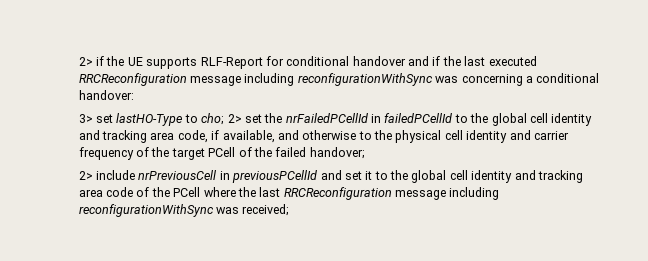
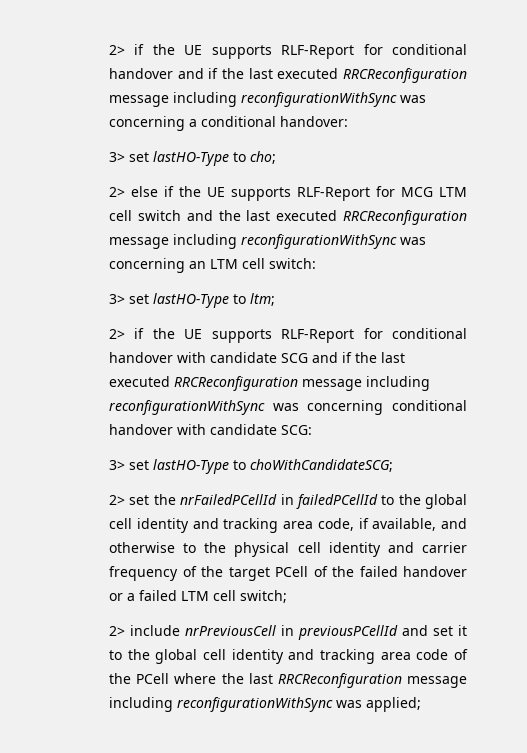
- 3> set lastHO-Type to cho; 2> set the nrFailedPCellId in failedPCellId to the global cell identity and tracking area code, if available, and otherwise to the physical cell identity and carrier frequency of the target PCell of the failed handover;
+ 3> set lastHO-Type to cho;
+ 2> else if the UE supports RLF-Report for MCG LTM cell switch and the last executed RRCReconfiguration message including reconfigurationWithSync was concerning an LTM cell switch:
+ 3> set lastHO-Type to ltm;
+ 2> if the UE supports RLF-Report for conditional handover with candidate SCG and if the last executed RRCReconfiguration message including reconfigurationWithSync was concerning conditional handover with candidate SCG:
+ 3> set lastHO-Type to choWithCandidateSCG;
+ 2> set the nrFailedPCellId in failedPCellId to the global cell identity and tracking area code, if available, and otherwise to the physical cell identity and carrier frequency of the target PCell of the failed handover or a failed LTM cell switch;
- 2> include nrPreviousCell in previousPCellId and set it to the global cell identity and tracking area code of the PCell where the last RRCReconfiguration message including reconfigurationWithSync was received;
+ 2> include nrPreviousCell in previousPCellId and set it to the global cell identity and tracking area code of the PCell where the last RRCReconfiguration message including reconfigurationWithSync was applied;

